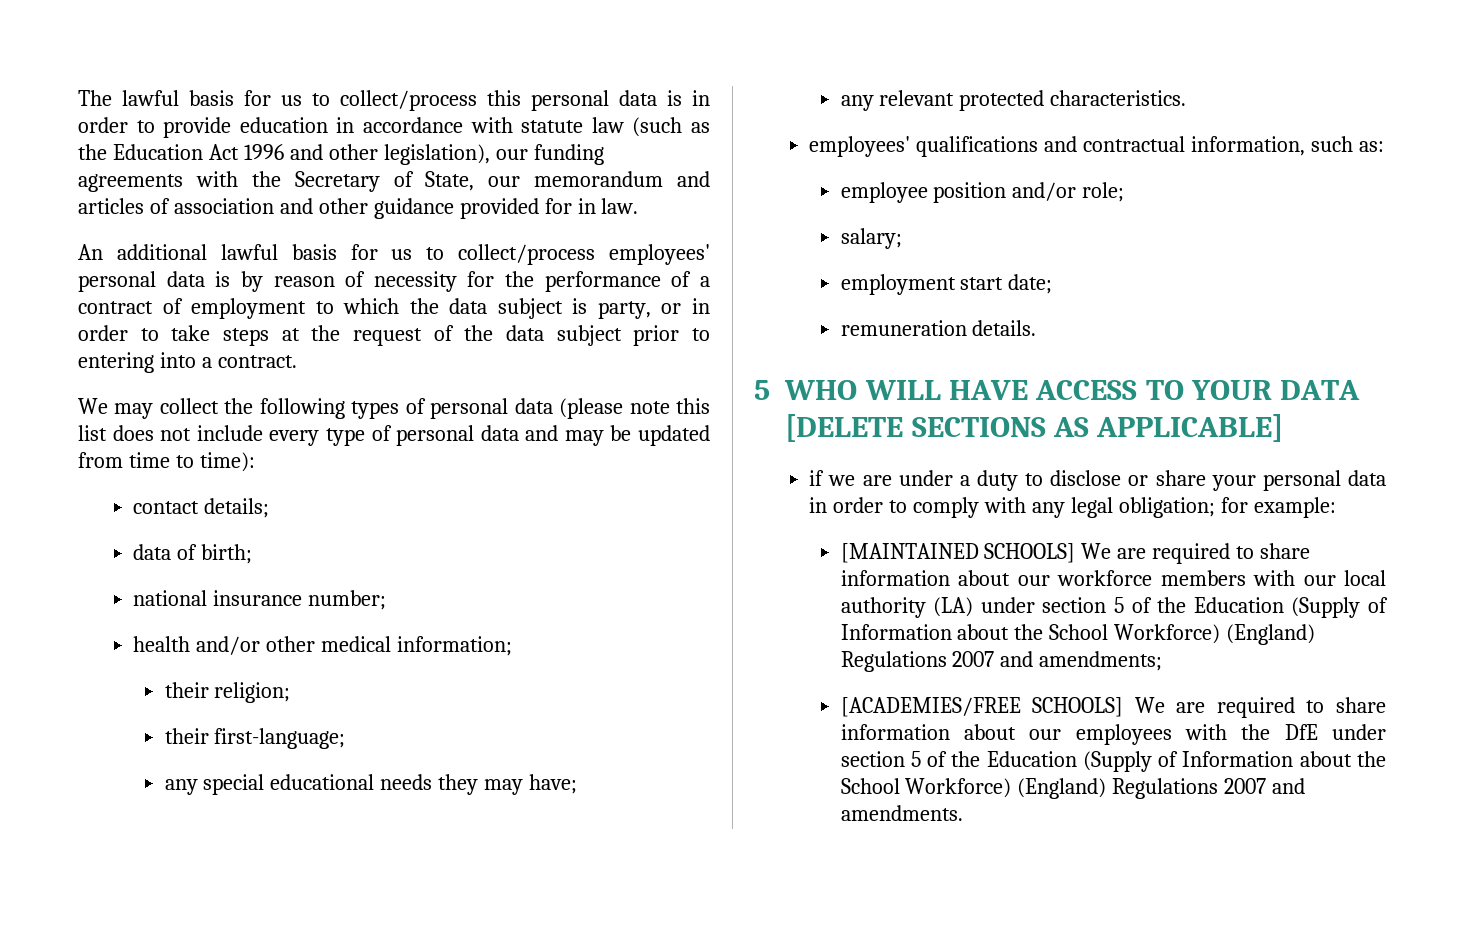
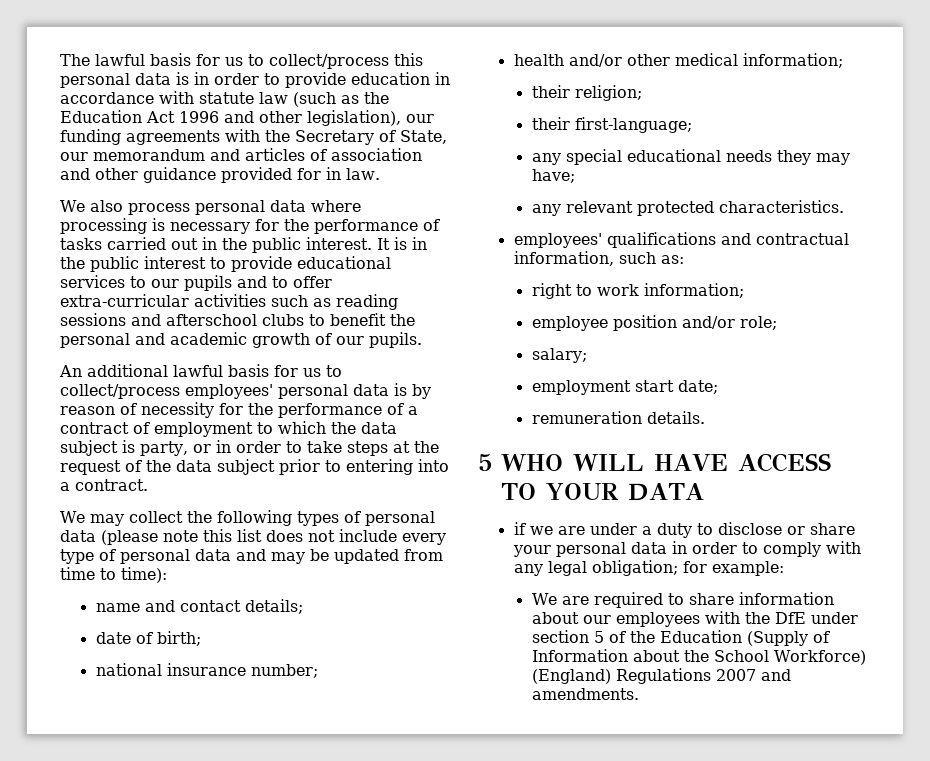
+ We also process personal data where processing is necessary for the performance of tasks carried out in the public interest. It is in the public interest to provide educational services to our pupils and to offer extra-curricular activities such as reading sessions and afterschool clubs to benefit the personal and academic growth of our pupils.
- contact details;
+ name and contact details;
- data of birth;
+ date of birth;
+ right to work information;
- 5 WHO WILL HAVE ACCESS TO YOUR DATA [DELETE SECTIONS AS APPLICABLE]
+ 5 WHO WILL HAVE ACCESS TO YOUR DATA
- [MAINTAINED SCHOOLS] We are required to share information about our workforce members with our local authority (LA) under section 5 of the Education (Supply of Information about the School Workforce) (England) Regulations 2007 and amendments;
- [ACADEMIES/FREE SCHOOLS] We are required to share information about our employees with the DfE under section 5 of the Education (Supply of Information about the School Workforce) (England) Regulations 2007 and amendments.
+ We are required to share information about our employees with the DfE under section 5 of the Education (Supply of Information about the School Workforce) (England) Regulations 2007 and amendments.

